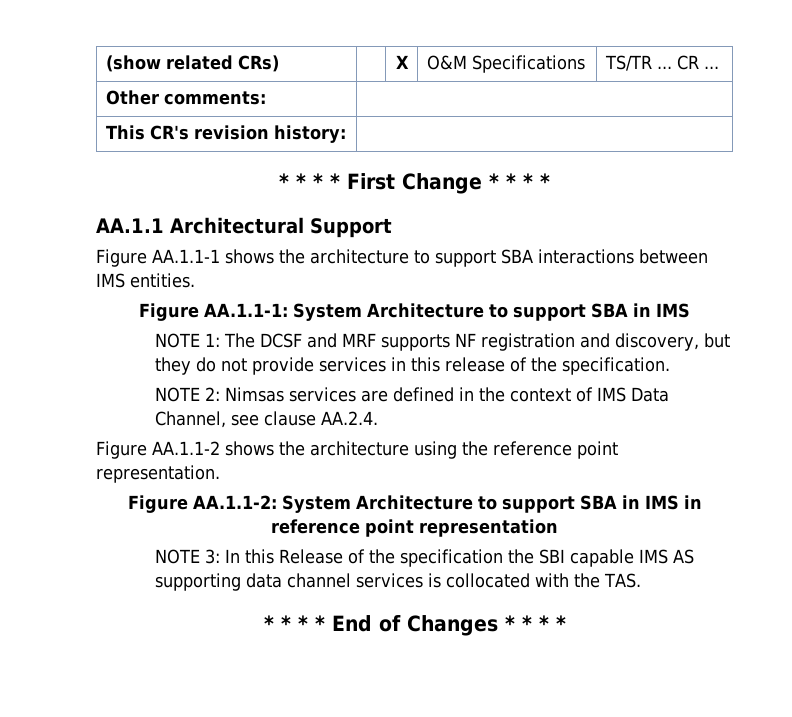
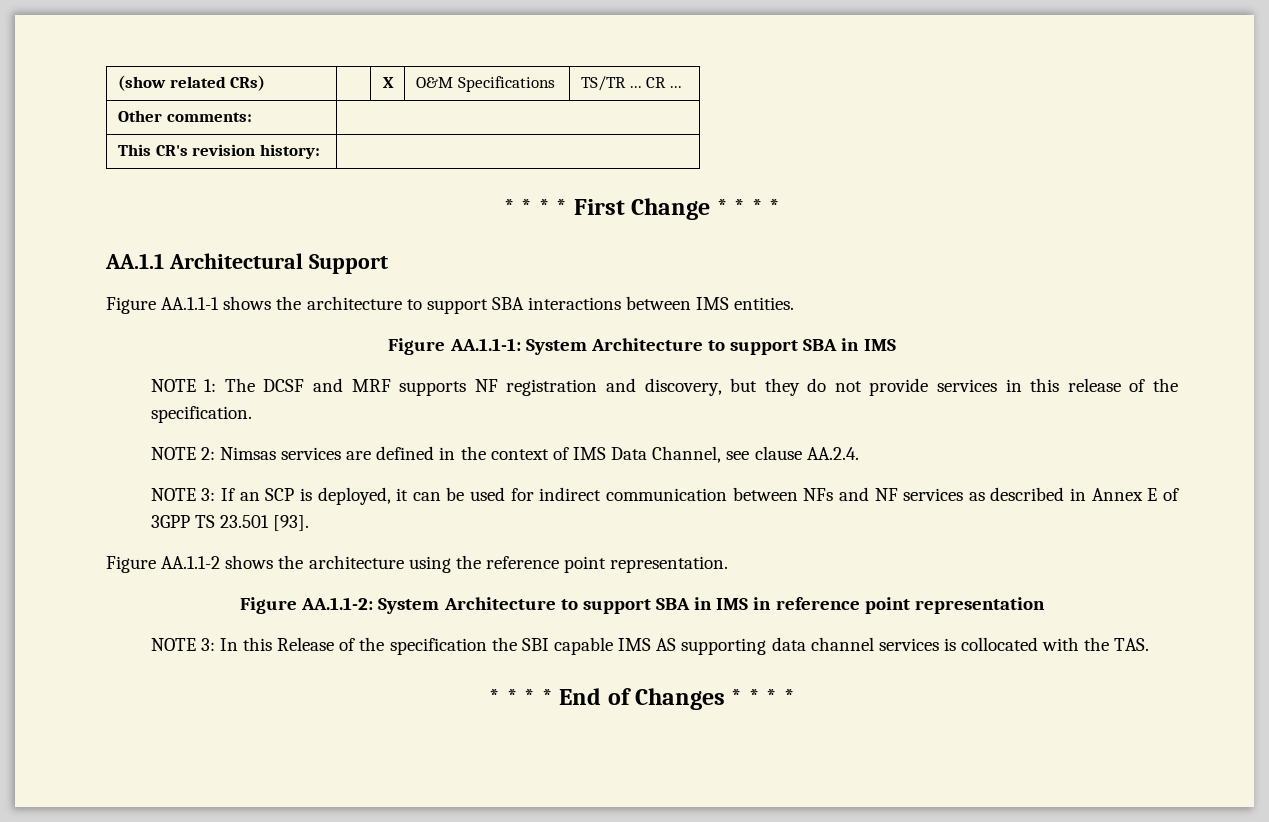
+ NOTE 3: If an SCP is deployed, it can be used for indirect communication between NFs and NF services as described in Annex E of 3GPP TS 23.501 [93].

